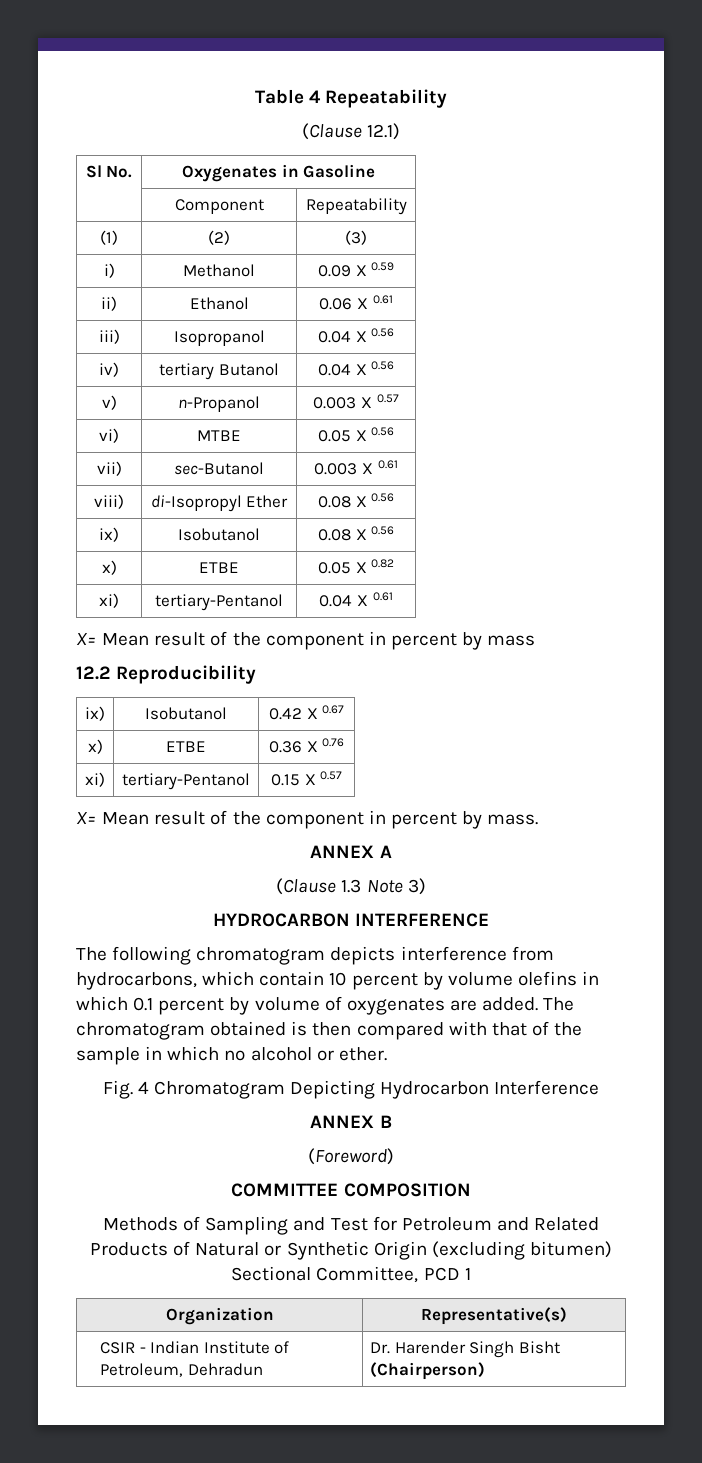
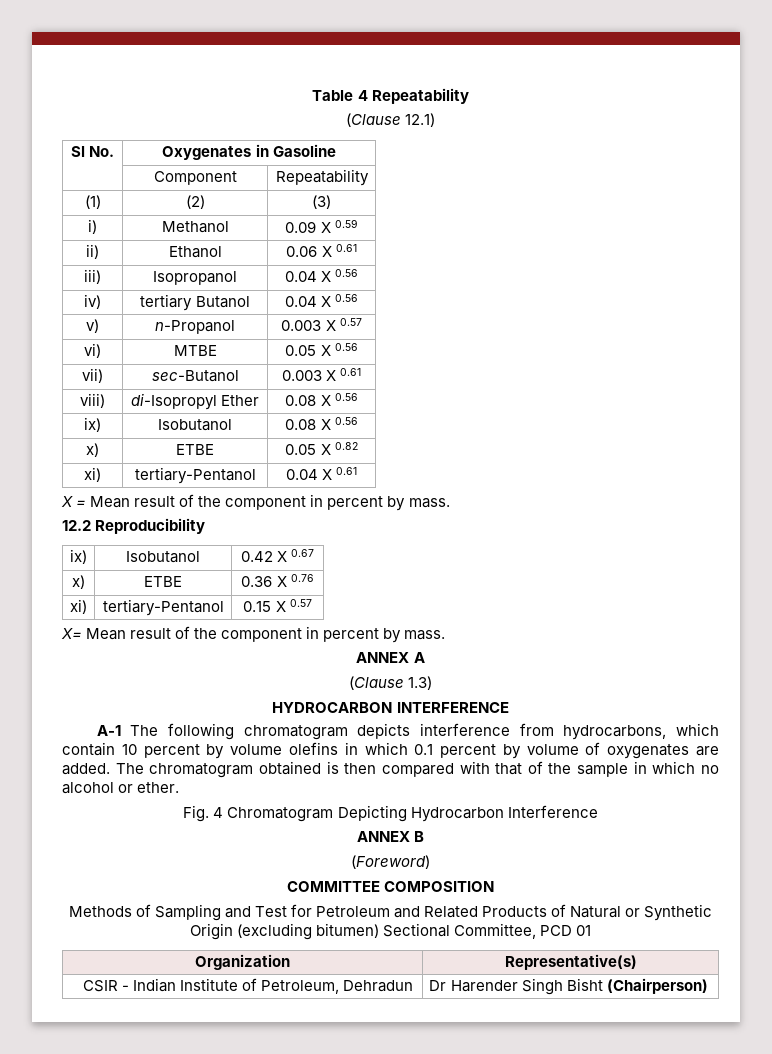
- X= Mean result of the component in percent by mass
+ X = Mean result of the component in percent by mass.
- (Clause 1.3 Note 3)
+ (Clause 1.3)
- The following chromatogram depicts interference from hydrocarbons, which contain 10 percent by volume olefins in which 0.1 percent by volume of oxygenates are added.
+ A-1 The following chromatogram depicts interference from hydrocarbons, which contain 10 percent by volume olefins in which 0.1 percent by volume of oxygenates are added.
- Methods of Sampling and Test for Petroleum and Related Products of Natural or Synthetic Origin (excluding bitumen) Sectional Committee, PCD 1
+ Methods of Sampling and Test for Petroleum and Related Products of Natural or Synthetic Origin (excluding bitumen) Sectional Committee, PCD 01
- CSIR - Indian Institute of Petroleum, Dehradun | Dr. Harender Singh Bisht (Chairperson)
+ CSIR - Indian Institute of Petroleum, Dehradun | Dr Harender Singh Bisht (Chairperson)

